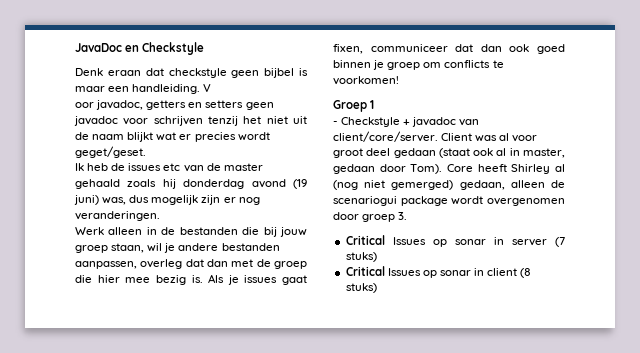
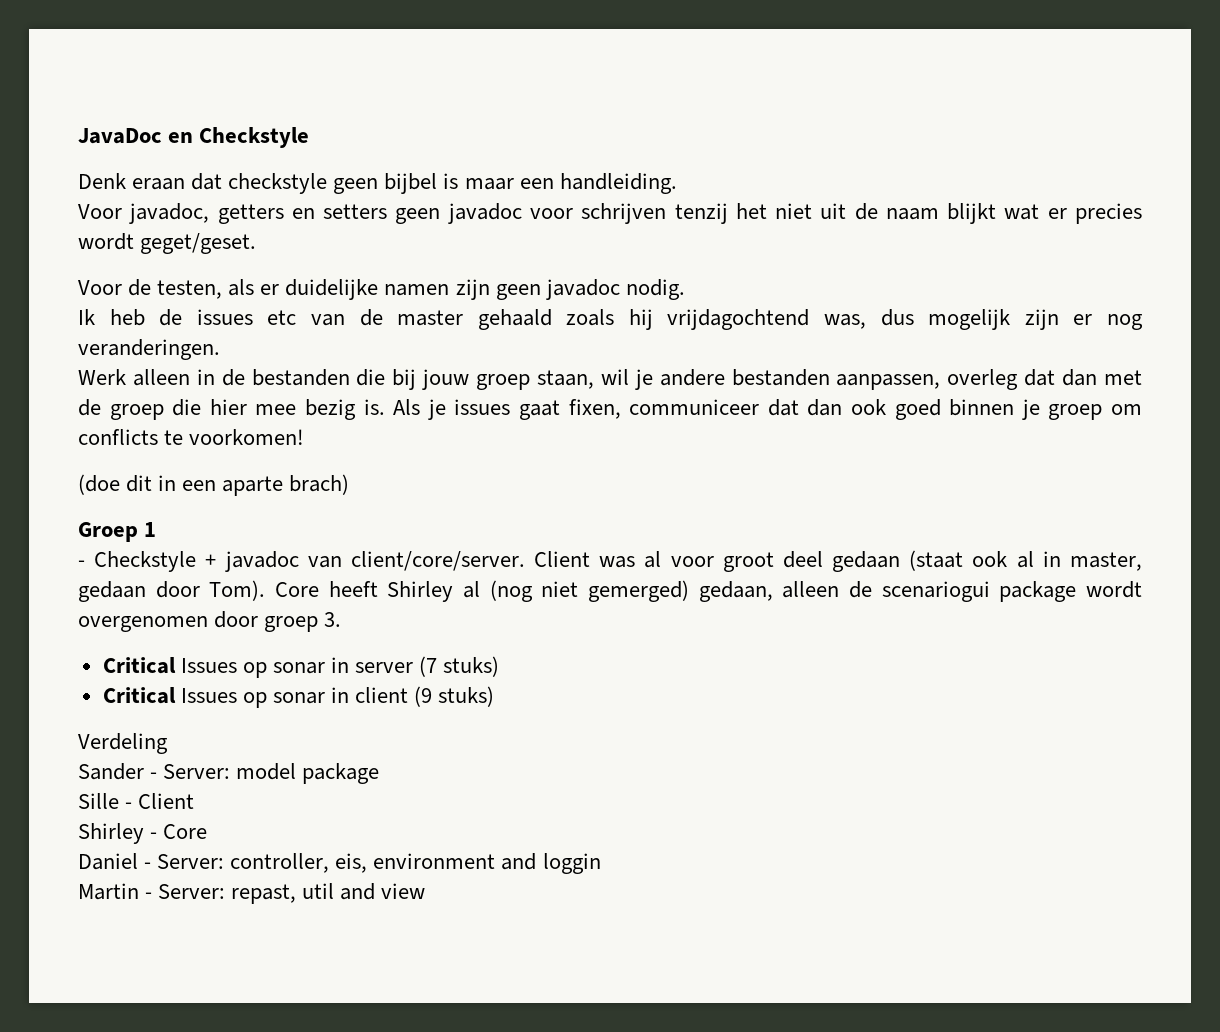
- Denk eraan dat checkstyle geen bijbel is maar een handleiding. V
- oor javadoc, getters en setters geen javadoc voor schrijven tenzij het niet uit de naam blijkt wat er precies wordt geget/geset.
+ Denk eraan dat checkstyle geen bijbel is maar een handleiding.
+ Voor javadoc, getters en setters geen javadoc voor schrijven tenzij het niet uit de naam blijkt wat er precies wordt geget/geset.
+ Voor de testen, als er duidelijke namen zijn geen javadoc nodig.
- Ik heb de issues etc van de master gehaald zoals hij donderdag avond (19 juni) was, dus mogelijk zijn er nog veranderingen.
+ Ik heb de issues etc van de master gehaald zoals hij vrijdagochtend was, dus mogelijk zijn er nog veranderingen.
+ (doe dit in een aparte brach)
- Critical Issues op sonar in client (8 stuks)
+ Critical Issues op sonar in client (9 stuks)
+ Verdeling
+ Sander - Server: model package
+ Sille - Client
+ Shirley - Core
+ Daniel - Server: controller, eis, environment and loggin
+ Martin - Server: repast, util and view

